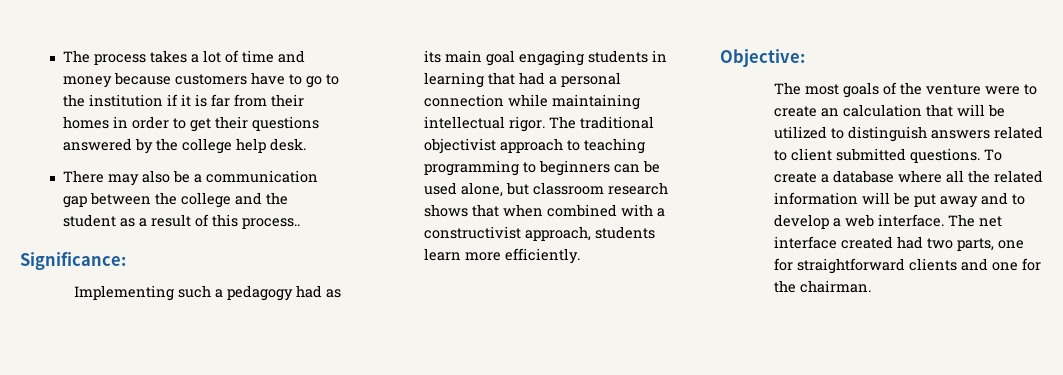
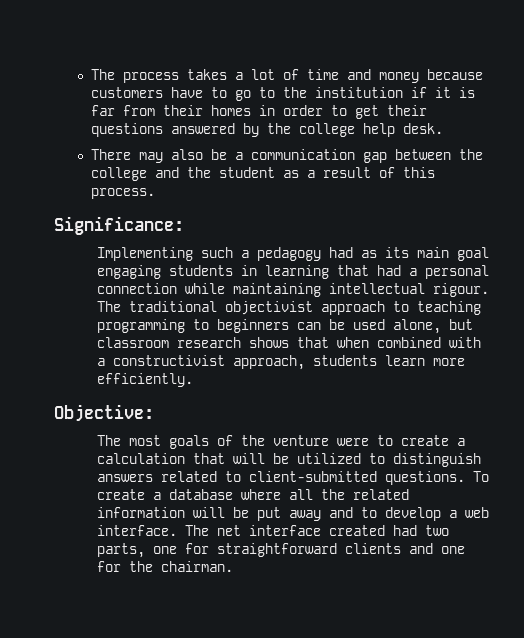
- There may also be a communication gap between the college and the student as a result of this process..
+ There may also be a communication gap between the college and the student as a result of this process.
- Implementing such a pedagogy had as its main goal engaging students in learning that had a personal connection while maintaining intellectual rigor.
+ Implementing such a pedagogy had as its main goal engaging students in learning that had a personal connection while maintaining intellectual rigour.
- The most goals of the venture were to create an calculation that will be utilized to distinguish answers related to client submitted questions.
+ The most goals of the venture were to create a calculation that will be utilized to distinguish answers related to client-submitted questions.

